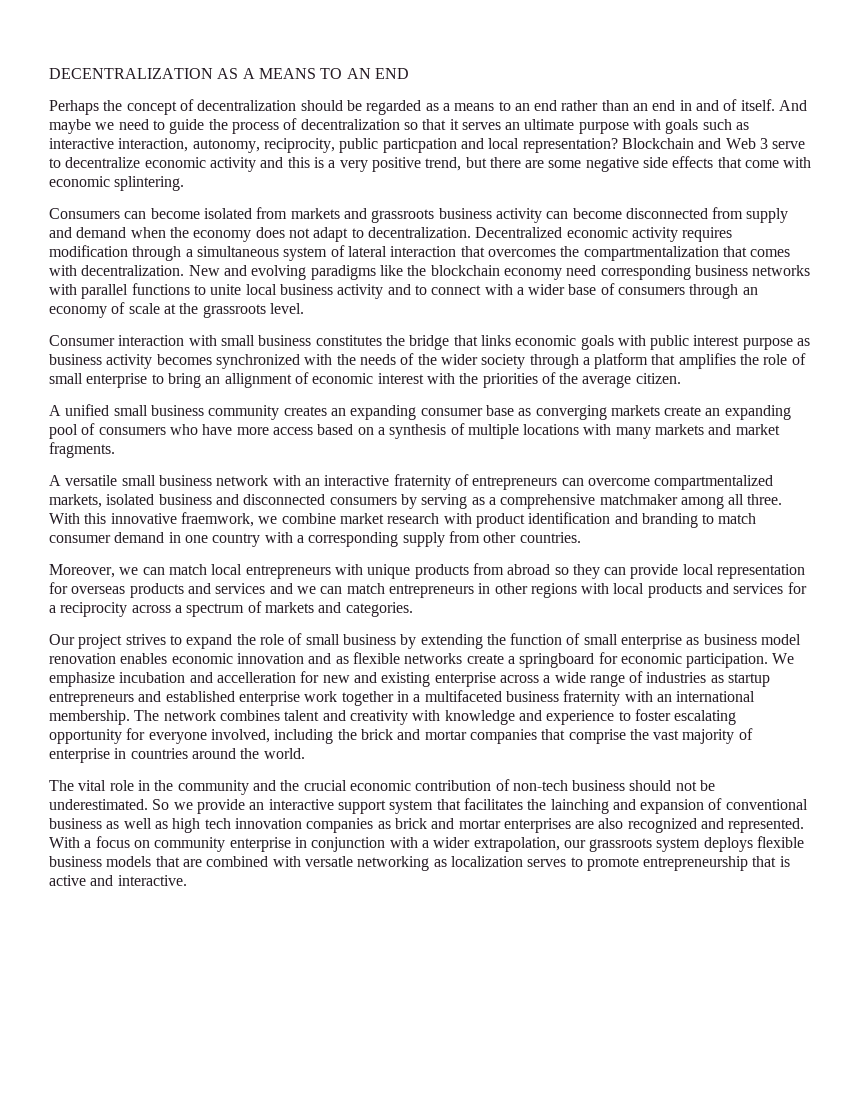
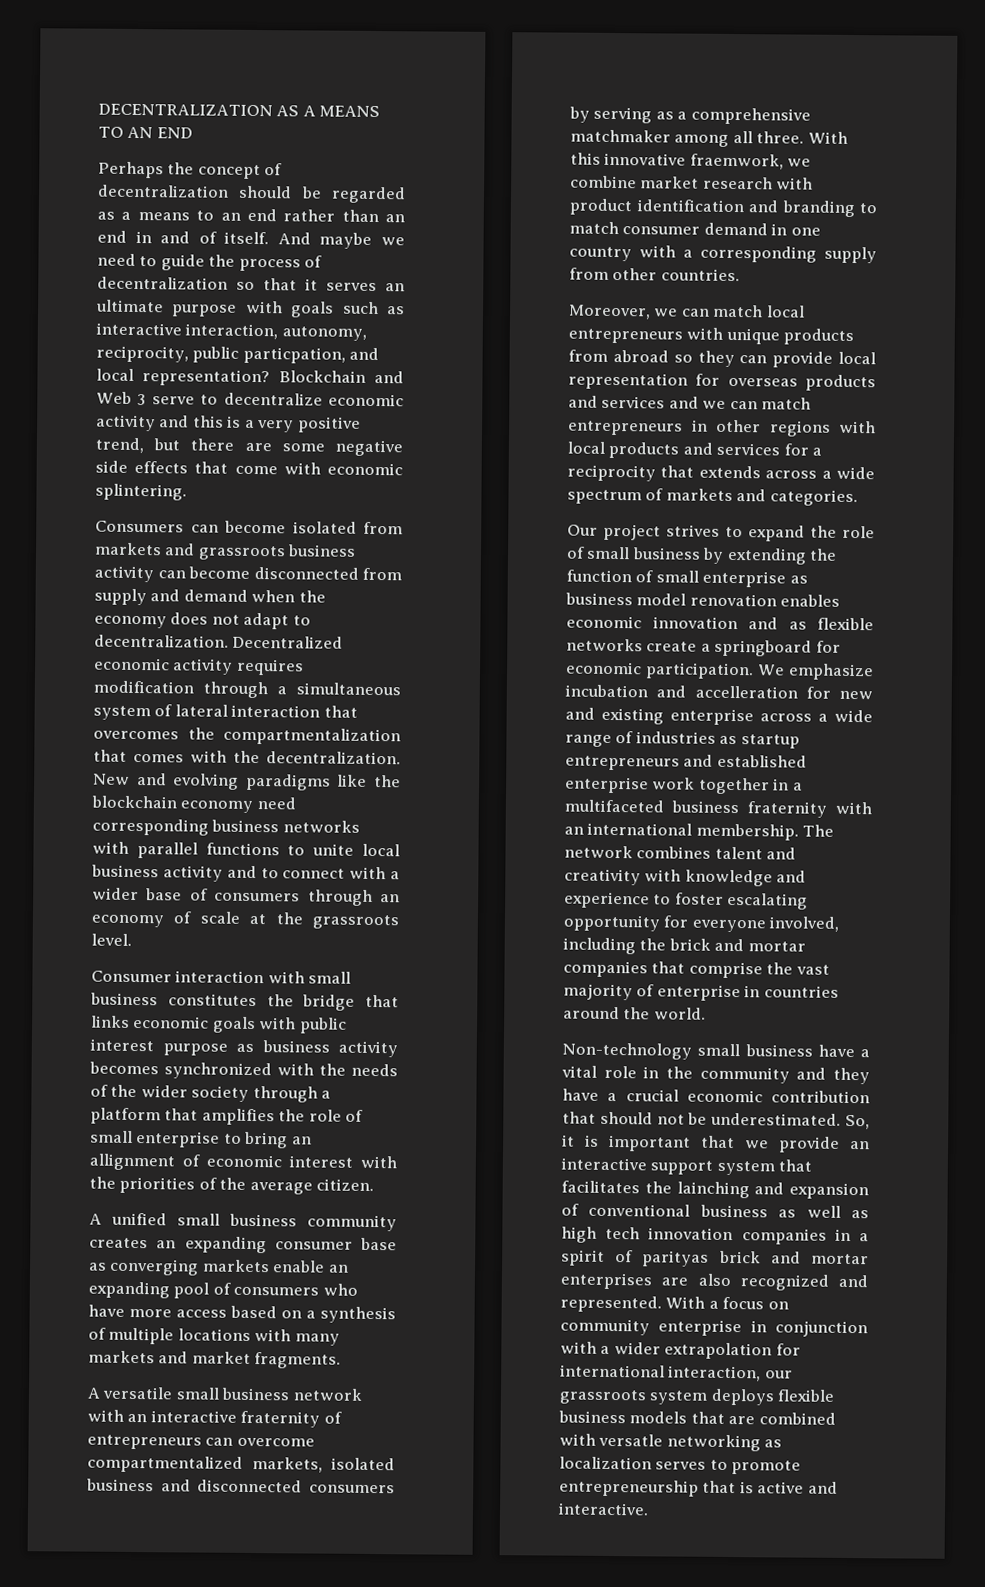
- And maybe we need to guide the process of decentralization so that it serves an ultimate purpose with goals such as interactive interaction, autonomy, reciprocity, public particpation and local representation?
+ And maybe we need to guide the process of decentralization so that it serves an ultimate purpose with goals such as interactive interaction, autonomy, reciprocity, public particpation, and local representation?
- Decentralized economic activity requires modification through a simultaneous system of lateral interaction that overcomes the compartmentalization that comes with decentralization.
+ Decentralized economic activity requires modification through a simultaneous system of lateral interaction that overcomes the compartmentalization that comes with the decentralization.
- A unified small business community creates an expanding consumer base as converging markets create an expanding pool of consumers who have more access based on a synthesis of multiple locations with many markets and market fragments.
+ A unified small business community creates an expanding consumer base as converging markets enable an expanding pool of consumers who have more access based on a synthesis of multiple locations with many markets and market fragments.
- Moreover, we can match local entrepreneurs with unique products from abroad so they can provide local representation for overseas products and services and we can match entrepreneurs in other regions with local products and services for a reciprocity across a spectrum of markets and categories.
+ Moreover, we can match local entrepreneurs with unique products from abroad so they can provide local representation for overseas products and services and we can match entrepreneurs in other regions with local products and services for a reciprocity that extends across a wide spectrum of markets and categories.
- The vital role in the community and the crucial economic contribution of non-tech business should not be underestimated. So we provide an interactive support system that facilitates the lainching and expansion of conventional business as well as high tech innovation companies as brick and mortar enterprises are also recognized and represented.
+ Non-technology small business have a vital role in the community and they have a crucial economic contribution that should not be underestimated. So, it is important that we provide an interactive support system that facilitates the lainching and expansion of conventional business as well as high tech innovation companies in a spirit of parityas brick and mortar enterprises are also recognized and represented.
- With a focus on community enterprise in conjunction with a wider extrapolation, our grassroots system deploys flexible business models that are combined with versatle networking as localization serves to promote entrepreneurship that is active and interactive.
+ With a focus on community enterprise in conjunction with a wider extrapolation for international interaction, our grassroots system deploys flexible business models that are combined with versatle networking as localization serves to promote entrepreneurship that is active and interactive.

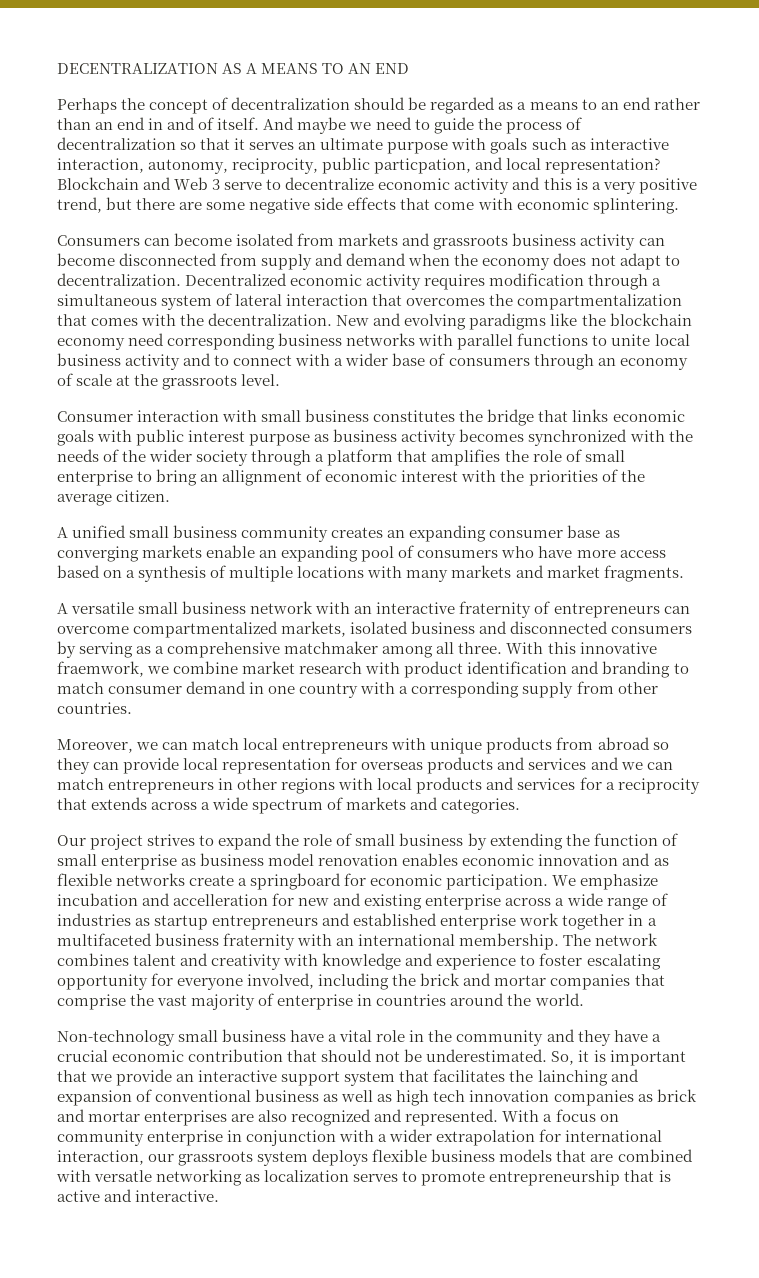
- So, it is important that we provide an interactive support system that facilitates the lainching and expansion of conventional business as well as high tech innovation companies in a spirit of parityas brick and mortar enterprises are also recognized and represented.
+ So, it is important that we provide an interactive support system that facilitates the lainching and expansion of conventional business as well as high tech innovation companies as brick and mortar enterprises are also recognized and represented.

